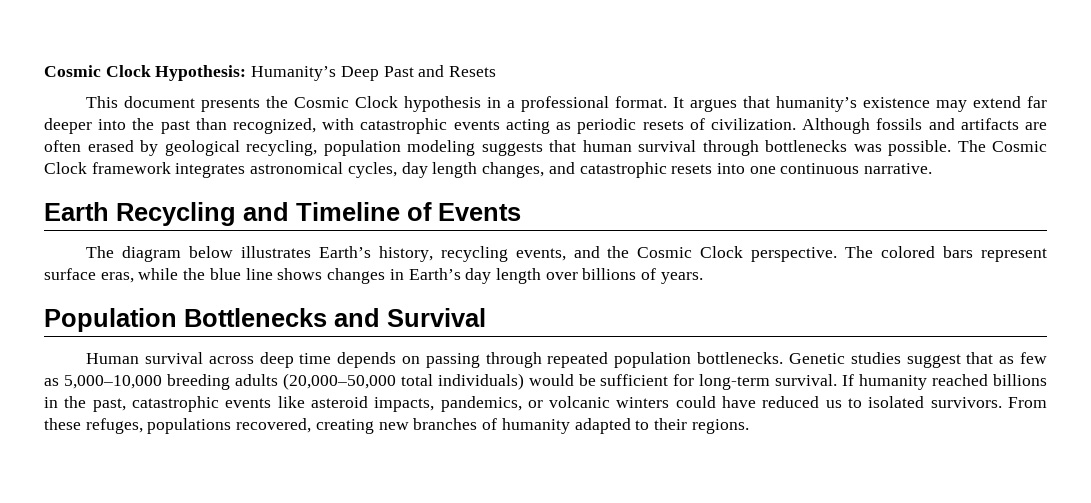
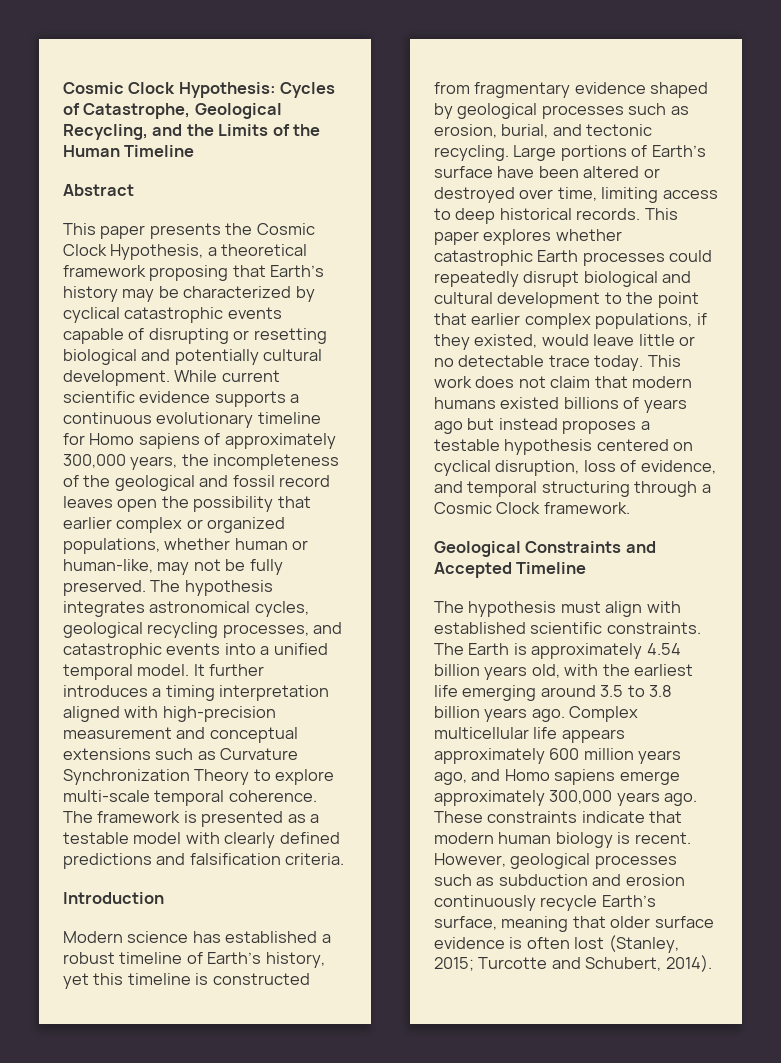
- Cosmic Clock Hypothesis: Humanity’s Deep Past and Resets
- This document presents the Cosmic Clock hypothesis in a professional format. It argues that humanity’s existence may extend far deeper into the past than recognized, with catastrophic events acting as periodic resets of civilization. Although fossils and artifacts are often erased by geological recycling, population modeling suggests that human survival through bottlenecks was possible. The Cosmic Clock framework integrates astronomical cycles, day length changes, and catastrophic resets into one continuous narrative.
- Earth Recycling and Timeline of Events
- The diagram below illustrates Earth’s history, recycling events, and the Cosmic Clock perspective. The colored bars represent surface eras, while the blue line shows changes in Earth’s day length over billions of years.
- Population Bottlenecks and Survival
- Human survival across deep time depends on passing through repeated population bottlenecks. Genetic studies suggest that as few as 5,000–10,000 breeding adults (20,000–50,000 total individuals) would be sufficient for long-term survival. If humanity reached billions in the past, catastrophic events like asteroid impacts, pandemics, or volcanic winters could have reduced us to isolated survivors. From these refuges, populations recovered, creating new branches of humanity adapted to their regions.
+ Cosmic Clock Hypothesis: Cycles of Catastrophe, Geological Recycling, and the Limits of the Human Timeline
+ Abstract
+ This paper presents the Cosmic Clock Hypothesis, a theoretical framework proposing that Earth’s history may be characterized by cyclical catastrophic events capable of disrupting or resetting biological and potentially cultural development. While current scientific evidence supports a continuous evolutionary timeline for Homo sapiens of approximately 300,000 years, the incompleteness of the geological and fossil record leaves open the possibility that earlier complex or organized populations, whether human or human-like, may not be fully preserved. The hypothesis integrates astronomical cycles, geological recycling processes, and catastrophic events into a unified temporal model. It further introduces a timing interpretation aligned with high-precision measurement and conceptual extensions such as Curvature Synchronization Theory to explore multi-scale temporal coherence. The framework is presented as a testable model with clearly defined predictions and falsification criteria.
+ Introduction
+ Modern science has established a robust timeline of Earth’s history, yet this timeline is constructed from fragmentary evidence shaped by geological processes such as erosion, burial, and tectonic recycling. Large portions of Earth’s surface have been altered or destroyed over time, limiting access to deep historical records. This paper explores whether catastrophic Earth processes could repeatedly disrupt biological and cultural development to the point that earlier complex populations, if they existed, would leave little or no detectable trace today. This work does not claim that modern humans existed billions of years ago but instead proposes a testable hypothesis centered on cyclical disruption, loss of evidence, and temporal structuring through a Cosmic Clock framework.
+ Geological Constraints and Accepted Timeline
+ The hypothesis must align with established scientific constraints. The Earth is approximately 4.54 billion years old, with the earliest life emerging around 3.5 to 3.8 billion years ago. Complex multicellular life appears approximately 600 million years ago, and Homo sapiens emerge approximately 300,000 years ago. These constraints indicate that modern human biology is recent. However, geological processes such as subduction and erosion continuously recycle Earth’s surface, meaning that older surface evidence is often lost (Stanley, 2015; Turcotte and Schubert, 2014).

